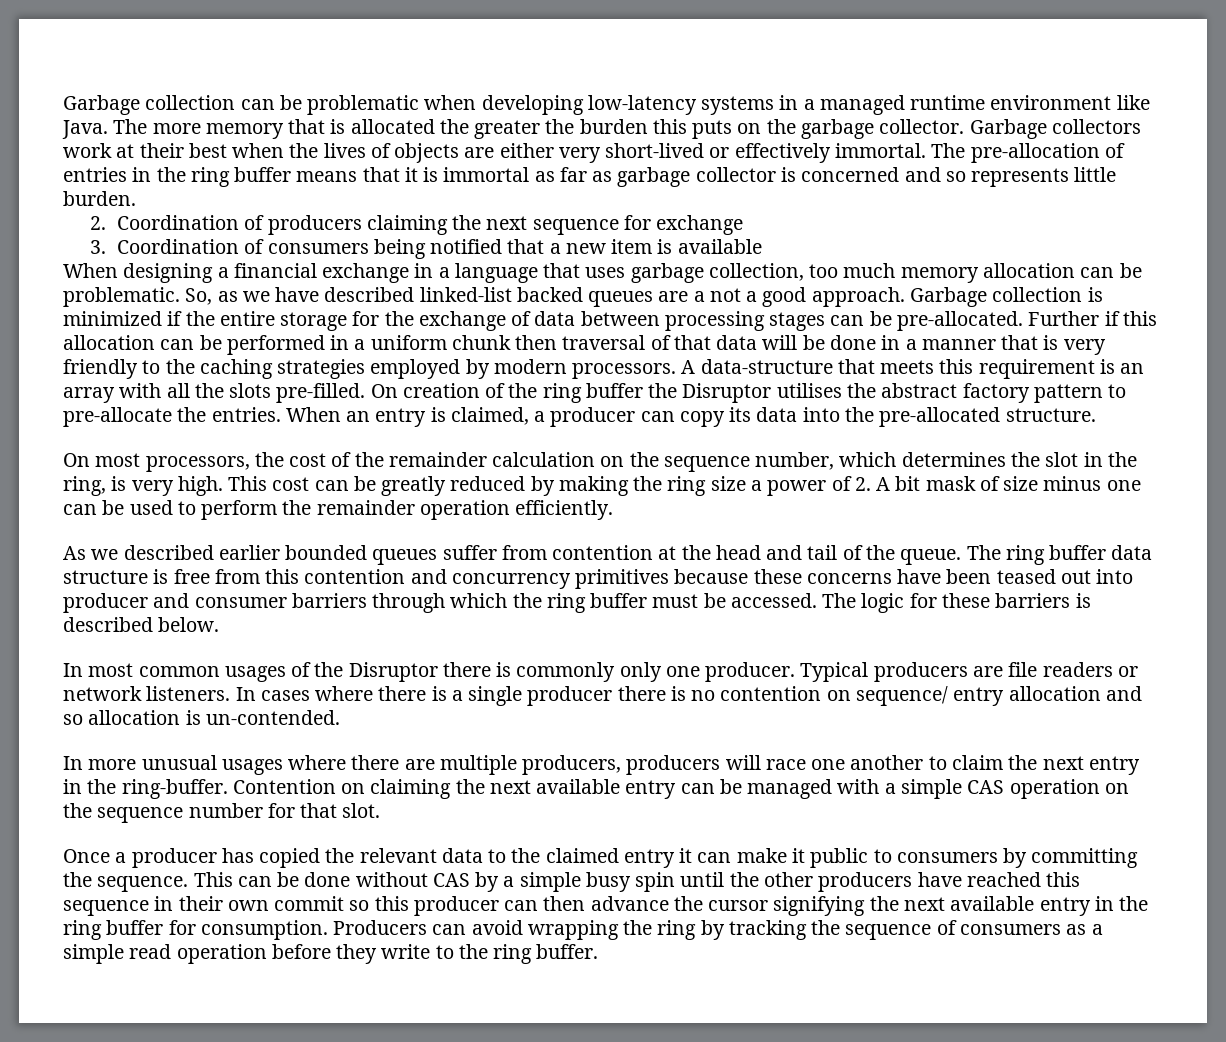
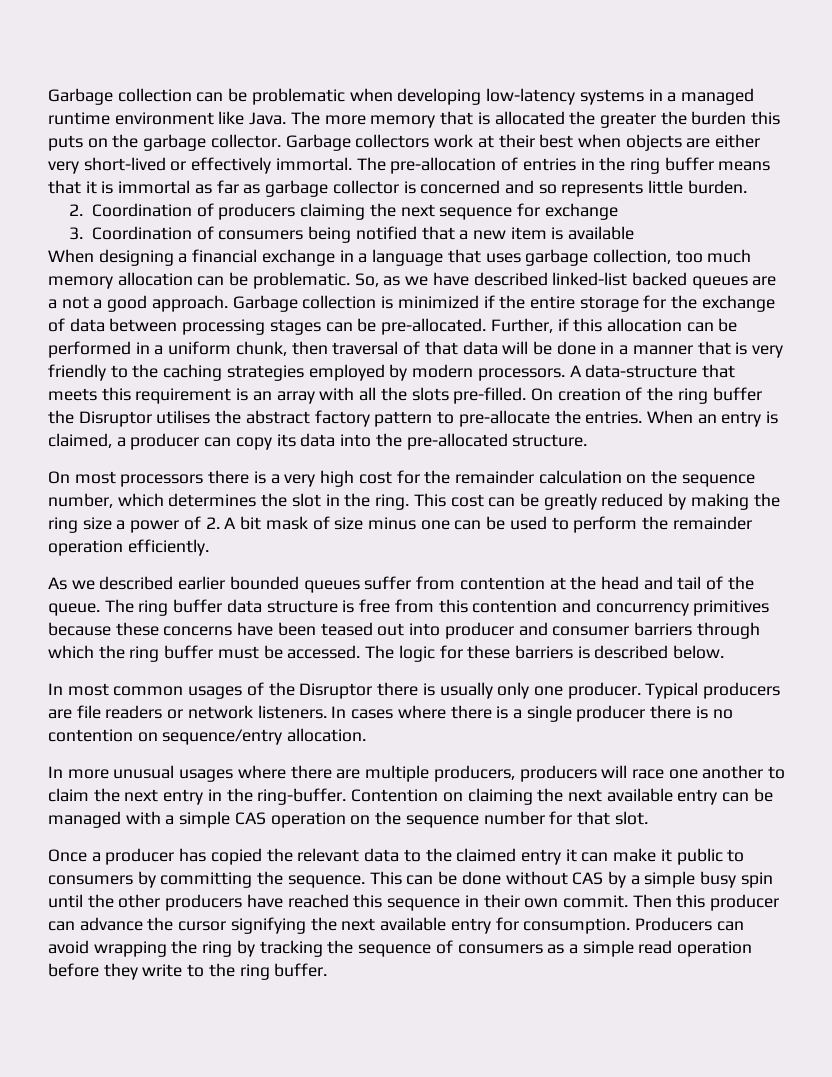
- Garbage collectors work at their best when the lives of objects are either very short-lived or effectively immortal.
+ Garbage collectors work at their best when objects are either very short-lived or effectively immortal.
- Further if this allocation can be performed in a uniform chunk then traversal of that data will be done in a manner that is very friendly to the caching strategies employed by modern processors.
+ Further, if this allocation can be performed in a uniform chunk, then traversal of that data will be done in a manner that is very friendly to the caching strategies employed by modern processors.
- On most processors, the cost of the remainder calculation on the sequence number, which determines the slot in the ring, is very high.
+ On most processors there is a very high cost for the remainder calculation on the sequence number, which determines the slot in the ring.
- In most common usages of the Disruptor there is commonly only one producer.
+ In most common usages of the Disruptor there is usually only one producer.
- In cases where there is a single producer there is no contention on sequence/ entry allocation and so allocation is un-contended.
+ In cases where there is a single producer there is no contention on sequence/entry allocation.
- This can be done without CAS by a simple busy spin until the other producers have reached this sequence in their own commit so this producer can then advance the cursor signifying the next available entry in the ring buffer for consumption.
+ This can be done without CAS by a simple busy spin until the other producers have reached this sequence in their own commit. Then this producer can advance the cursor signifying the next available entry for consumption.

